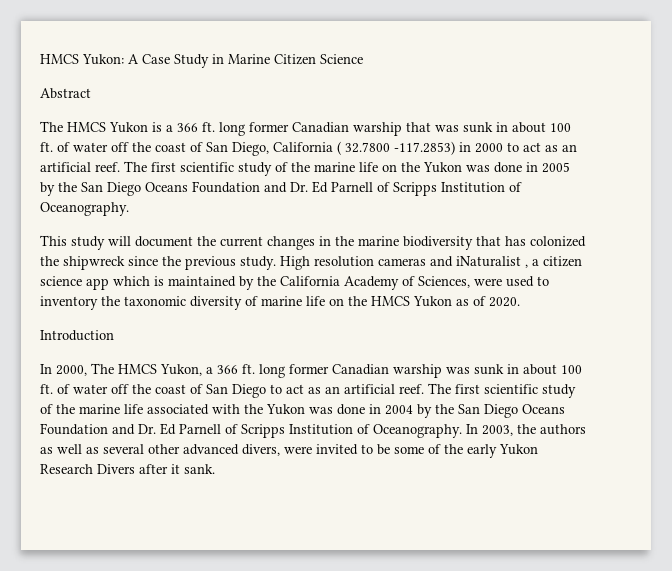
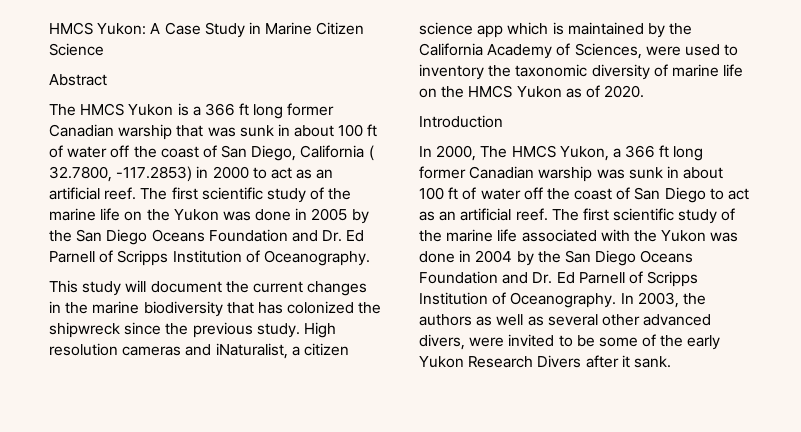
- The HMCS Yukon is a 366 ft. long former Canadian warship that was sunk in about 100 ft. of water off the coast of San Diego, California ( 32.7800 -117.2853) in 2000 to act as an artificial reef.
+ The HMCS Yukon is a 366 ft long former Canadian warship that was sunk in about 100 ft of water off the coast of San Diego, California ( 32.7800, -117.2853) in 2000 to act as an artificial reef.
- High resolution cameras and iNaturalist , a citizen science app which is maintained by the California Academy of Sciences, were used to inventory the taxonomic diversity of marine life on the HMCS Yukon as of 2020.
+ High resolution cameras and iNaturalist, a citizen science app which is maintained by the California Academy of Sciences, were used to inventory the taxonomic diversity of marine life on the HMCS Yukon as of 2020.
- In 2000, The HMCS Yukon, a 366 ft. long former Canadian warship was sunk in about 100 ft. of water off the coast of San Diego to act as an artificial reef.
+ In 2000, The HMCS Yukon, a 366 ft long former Canadian warship was sunk in about 100 ft of water off the coast of San Diego to act as an artificial reef.

